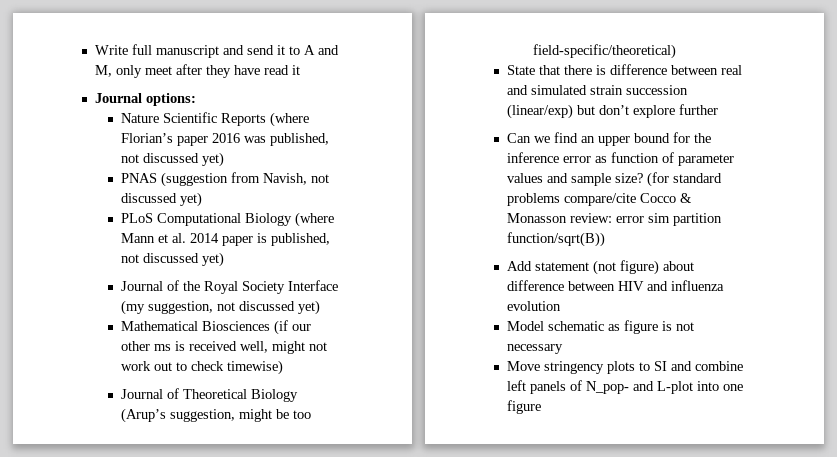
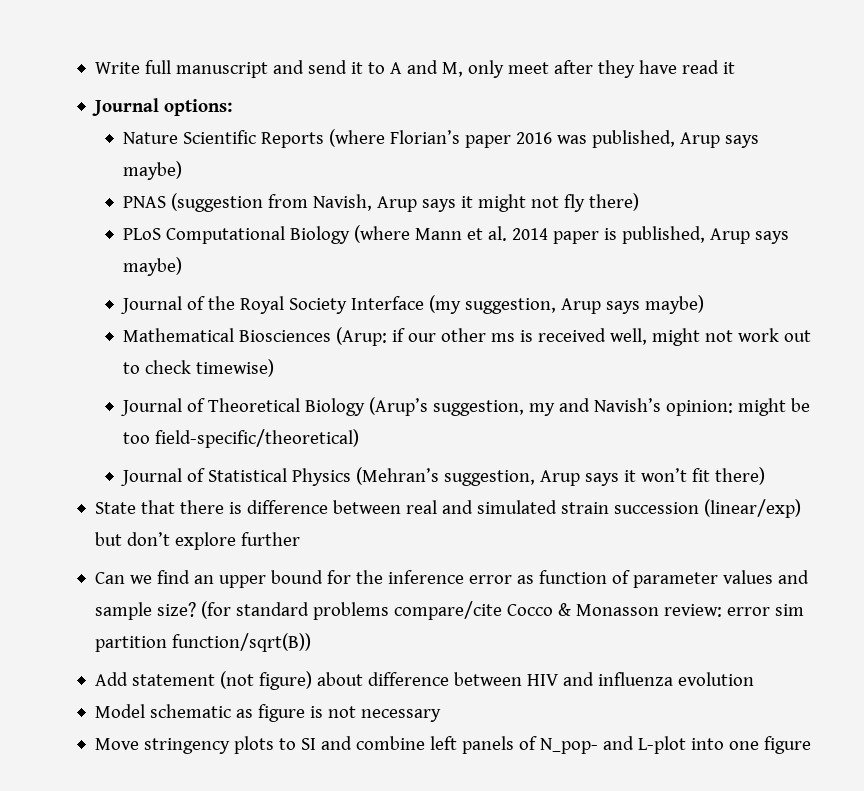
- Nature Scientific Reports (where Florian’s paper 2016 was published, not discussed yet)
+ Nature Scientific Reports (where Florian’s paper 2016 was published, Arup says maybe)
- PNAS (suggestion from Navish, not discussed yet)
+ PNAS (suggestion from Navish, Arup says it might not fly there)
- PLoS Computational Biology (where Mann et al. 2014 paper is published, not discussed yet)
+ PLoS Computational Biology (where Mann et al. 2014 paper is published, Arup says maybe)
- Journal of the Royal Society Interface (my suggestion, not discussed yet)
+ Journal of the Royal Society Interface (my suggestion, Arup says maybe)
- Mathematical Biosciences (if our other ms is received well, might not work out to check timewise)
+ Mathematical Biosciences (Arup: if our other ms is received well, might not work out to check timewise)
- Journal of Theoretical Biology (Arup’s suggestion, might be too field-specific/theoretical)
+ Journal of Theoretical Biology (Arup’s suggestion, my and Navish’s opinion: might be too field-specific/theoretical)
+ Journal of Statistical Physics (Mehran’s suggestion, Arup says it won’t fit there)

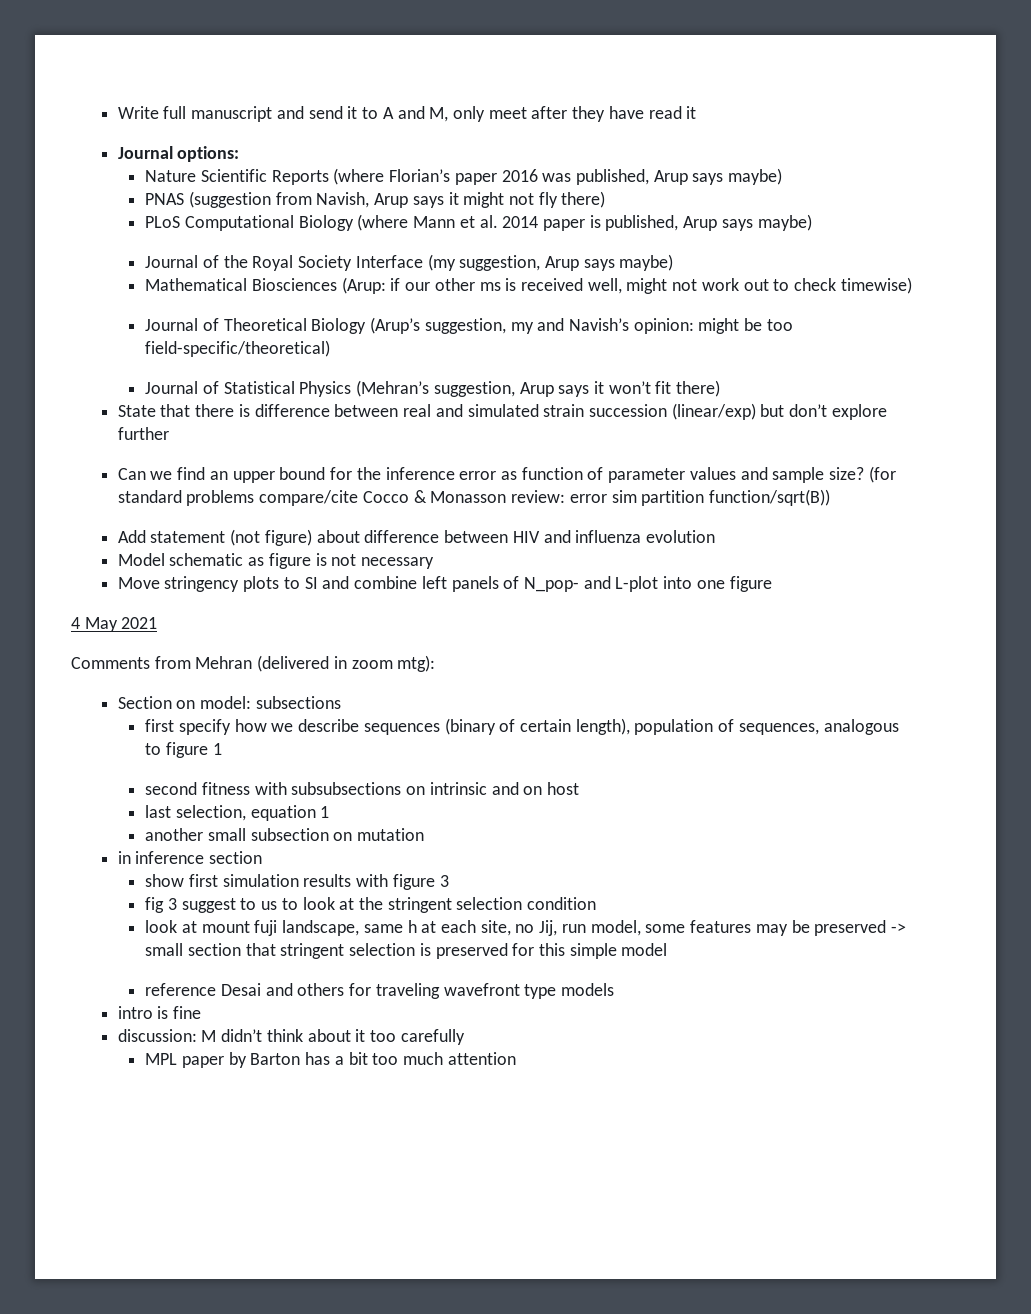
+ 4 May 2021
+ Comments from Mehran (delivered in zoom mtg):
+ Section on model: subsections
+ first specify how we describe sequences (binary of certain length), population of sequences, analogous to figure 1
+ second fitness with subsubsections on intrinsic and on host
+ last selection, equation 1
+ another small subsection on mutation
+ in inference section
+ show first simulation results with figure 3
+ fig 3 suggest to us to look at the stringent selection condition
+ look at mount fuji landscape, same h at each site, no Jij, run model, some features may be preserved -> small section that stringent selection is preserved for this simple model
+ reference Desai and others for traveling wavefront type models
+ intro is fine
+ discussion: M didn’t think about it too carefully
+ MPL paper by Barton has a bit too much attention

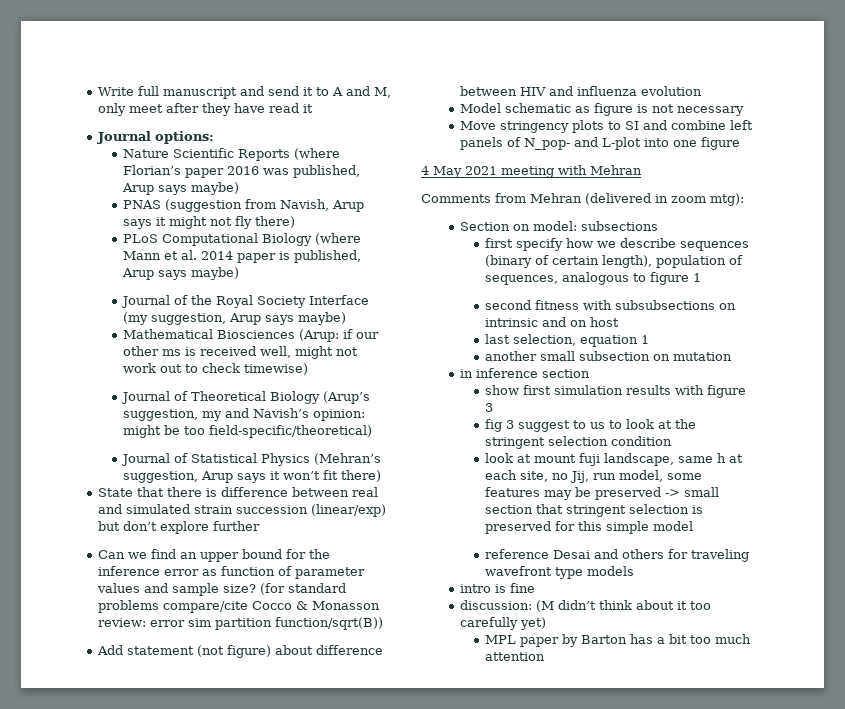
- 4 May 2021
+ 4 May 2021 meeting with Mehran
- discussion: M didn’t think about it too carefully
+ discussion: (M didn’t think about it too carefully yet)

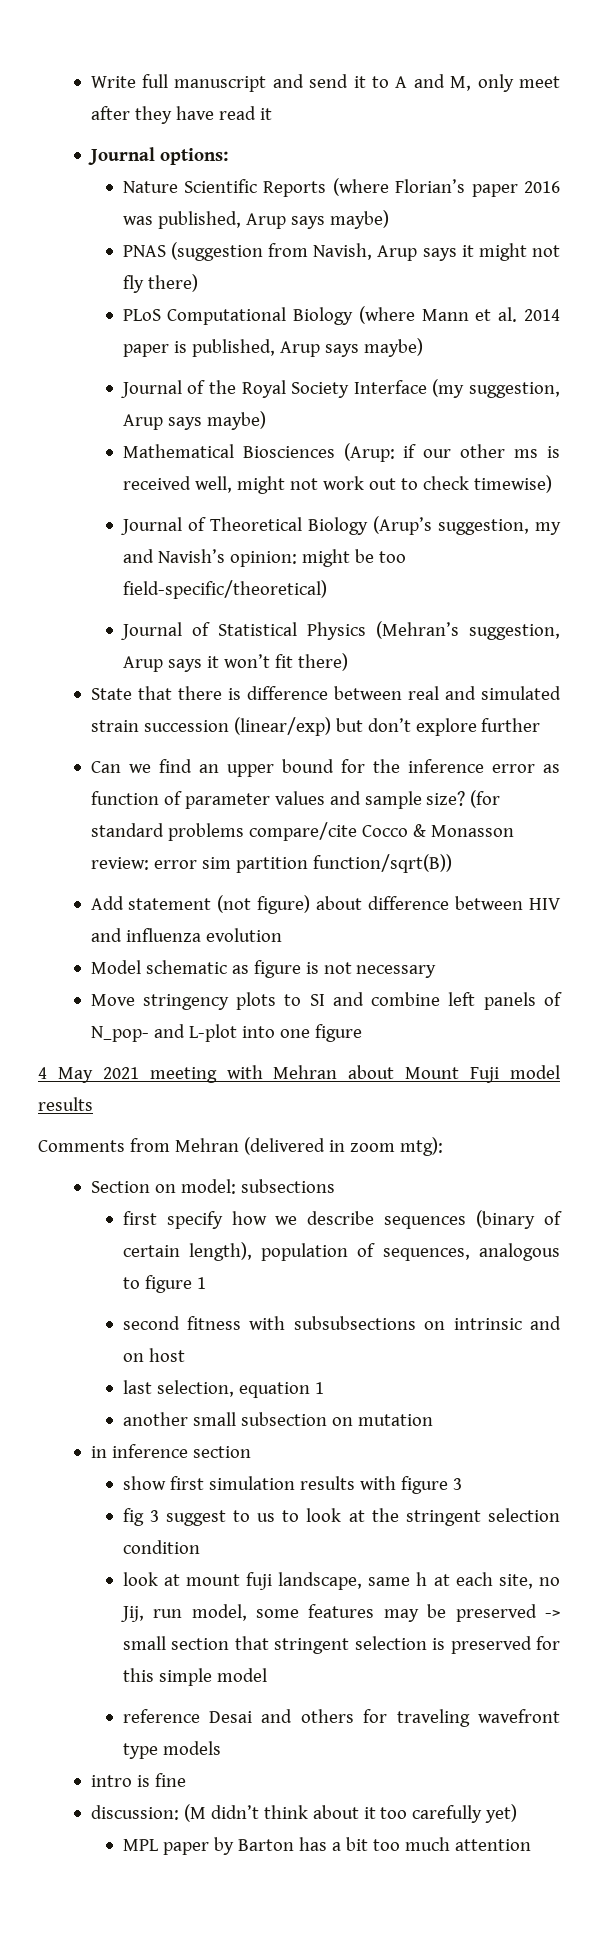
- 4 May 2021 meeting with Mehran
+ 4 May 2021 meeting with Mehran about Mount Fuji model results

